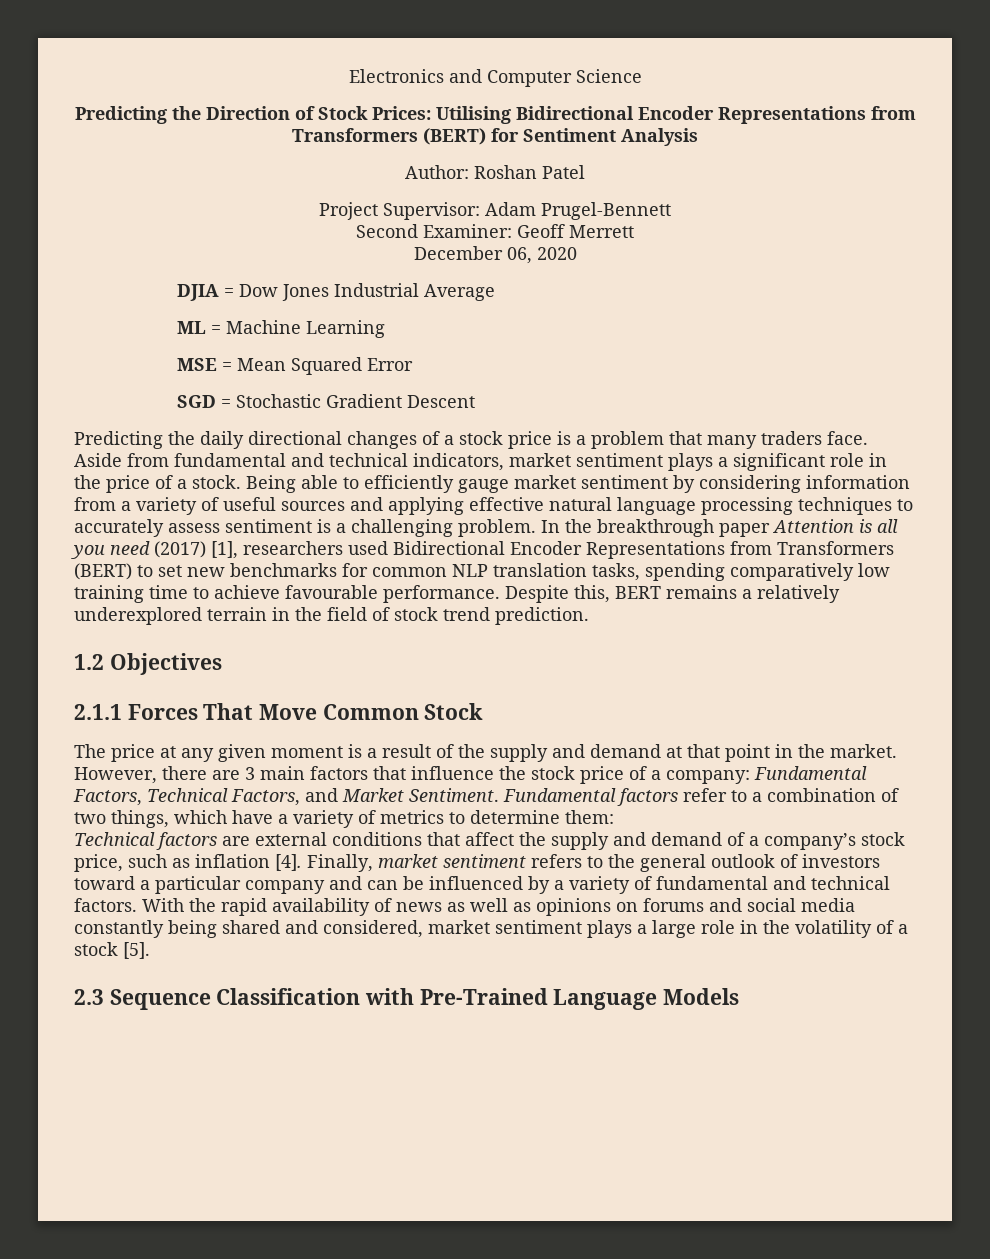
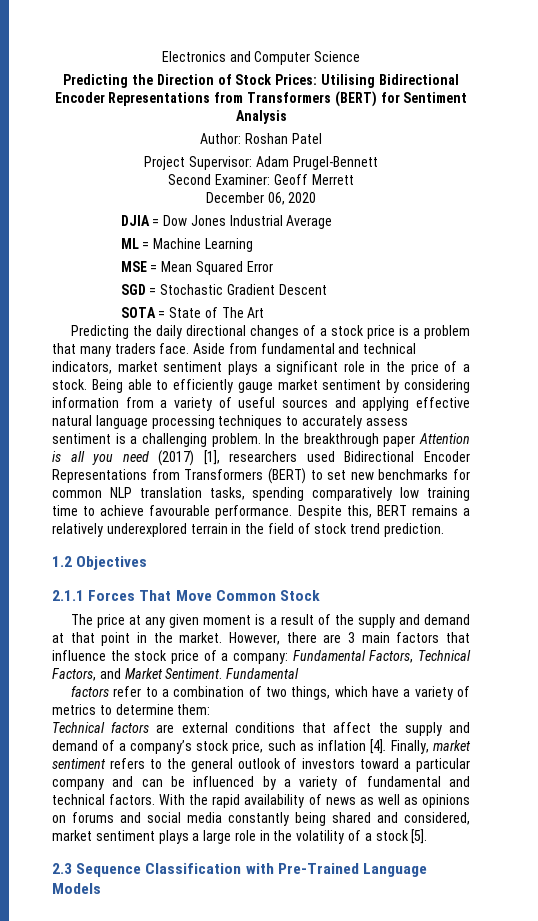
+ SOTA = State of The Art
- However, there are 3 main factors that influence the stock price of a company: Fundamental Factors, Technical Factors, and Market Sentiment. Fundamental factors refer to a combination of two things, which have a variety of metrics to determine them:
+ However, there are 3 main factors that influence the stock price of a company: Fundamental Factors, Technical Factors, and Market Sentiment. Fundamental
+ factors refer to a combination of two things, which have a variety of metrics to determine them:

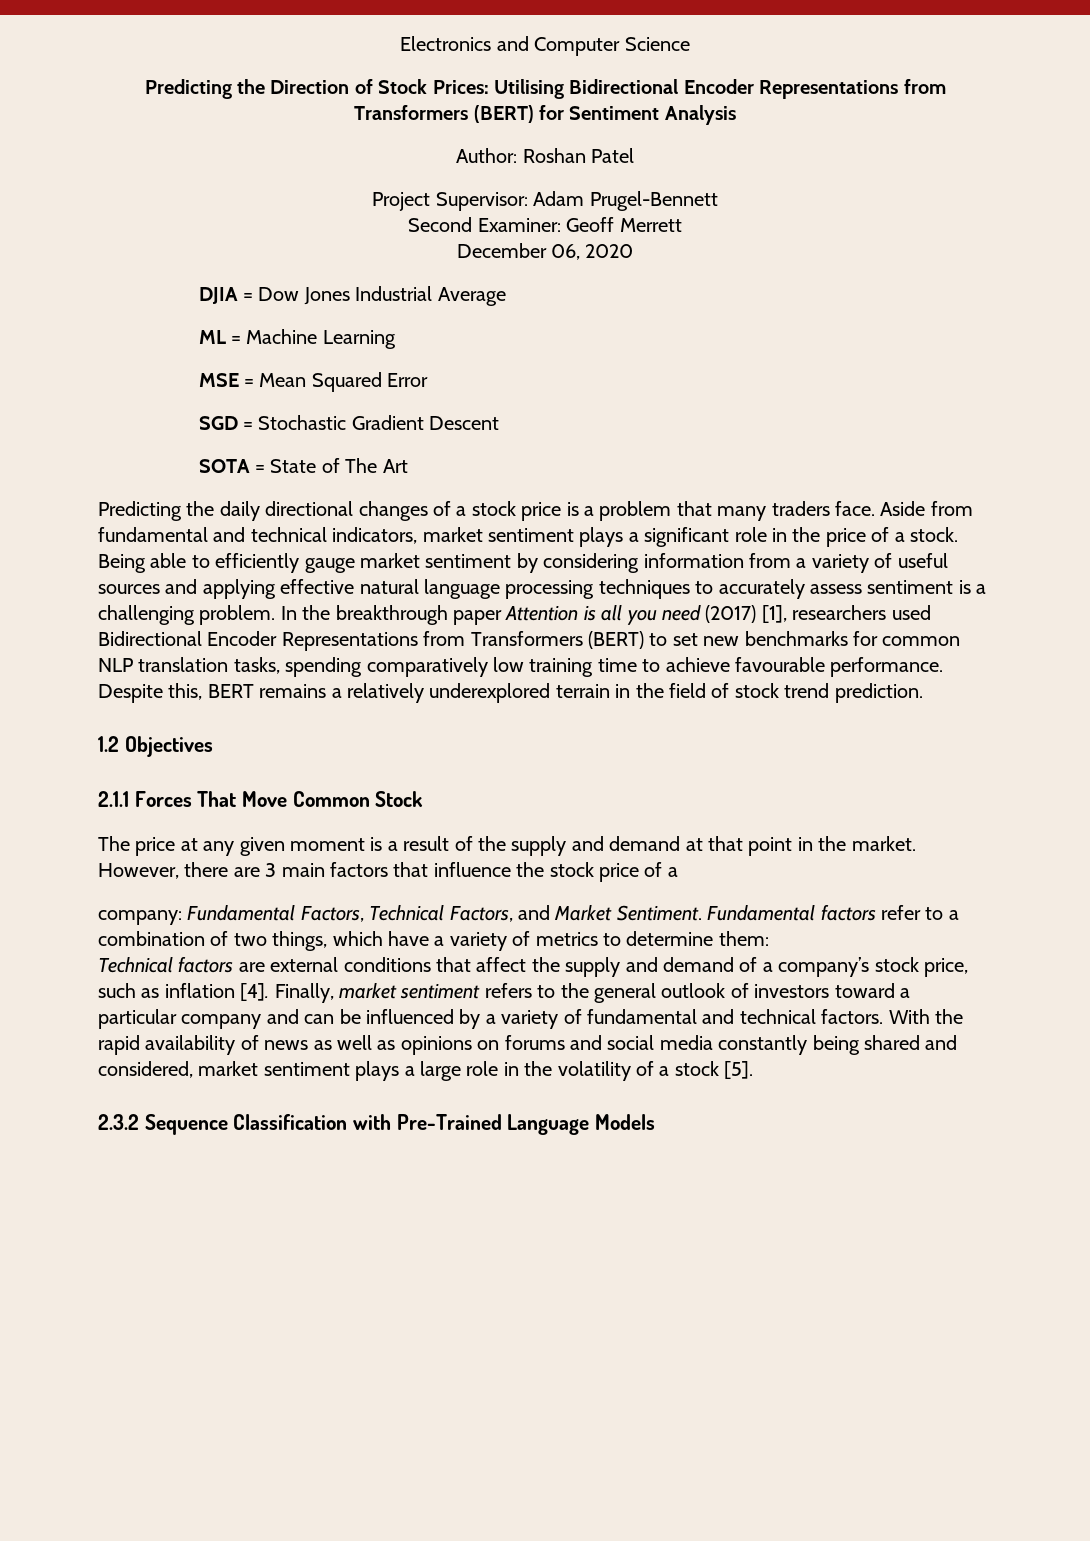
- However, there are 3 main factors that influence the stock price of a company: Fundamental Factors, Technical Factors, and Market Sentiment. Fundamental
- factors refer to a combination of two things, which have a variety of metrics to determine them:
+ However, there are 3 main factors that influence the stock price of a
+ company: Fundamental Factors, Technical Factors, and Market Sentiment. Fundamental factors refer to a combination of two things, which have a variety of metrics to determine them:
- 2.3 Sequence Classification with Pre-Trained Language Models
+ 2.3.2 Sequence Classification with Pre-Trained Language Models

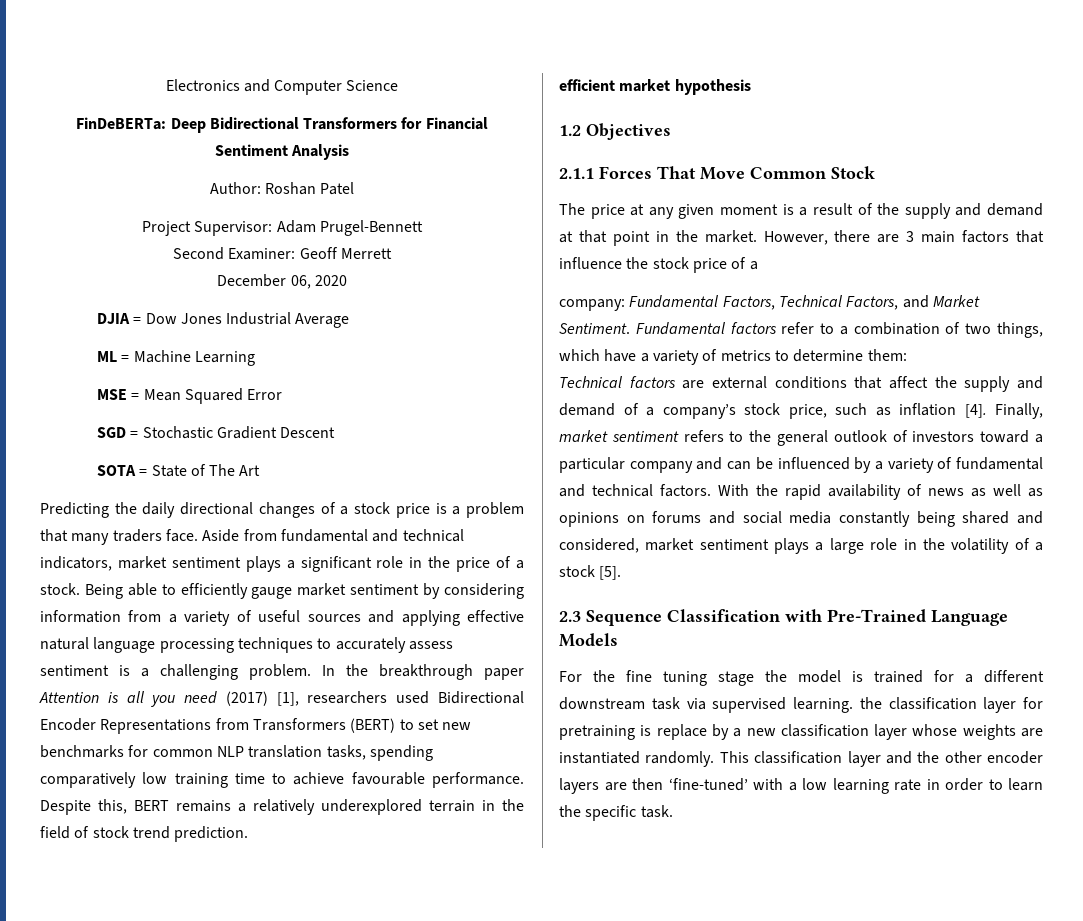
- Predicting the Direction of Stock Prices: Utilising Bidirectional Encoder Representations from Transformers (BERT) for Sentiment Analysis
+ FinDeBERTa: Deep Bidirectional Transformers for Financial Sentiment Analysis
+ efficient market hypothesis
- 2.3.2 Sequence Classification with Pre-Trained Language Models
+ 2.3 Sequence Classification with Pre-Trained Language Models
+ For the fine tuning stage the model is trained for a different downstream task via supervised learning. the classification layer for pretraining is replace by a new classification layer whose weights are instantiated randomly. This classification layer and the other encoder layers are then ‘fine-tuned’ with a low learning rate in order to learn the specific task.

